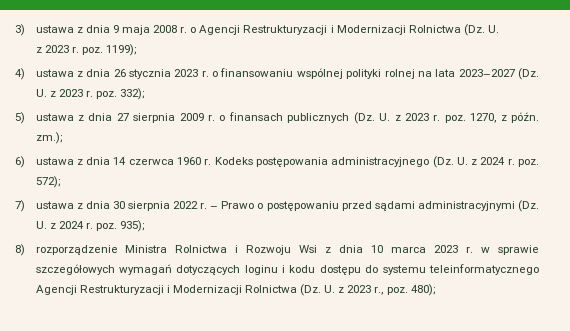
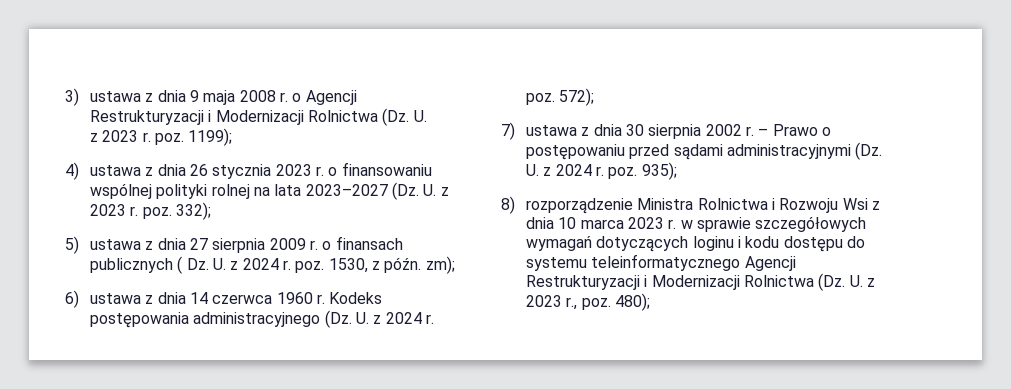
- 5) ustawa z dnia 27 sierpnia 2009 r. o finansach publicznych (Dz. U. z 2023 r. poz. 1270, z późn. zm.);
+ 5) ustawa z dnia 27 sierpnia 2009 r. o finansach publicznych ( Dz. U. z 2024 r. poz. 1530, z późn. zm);
- 7) ustawa z dnia 30 sierpnia 2022 r.
+ 7) ustawa z dnia 30 sierpnia 2002 r.

